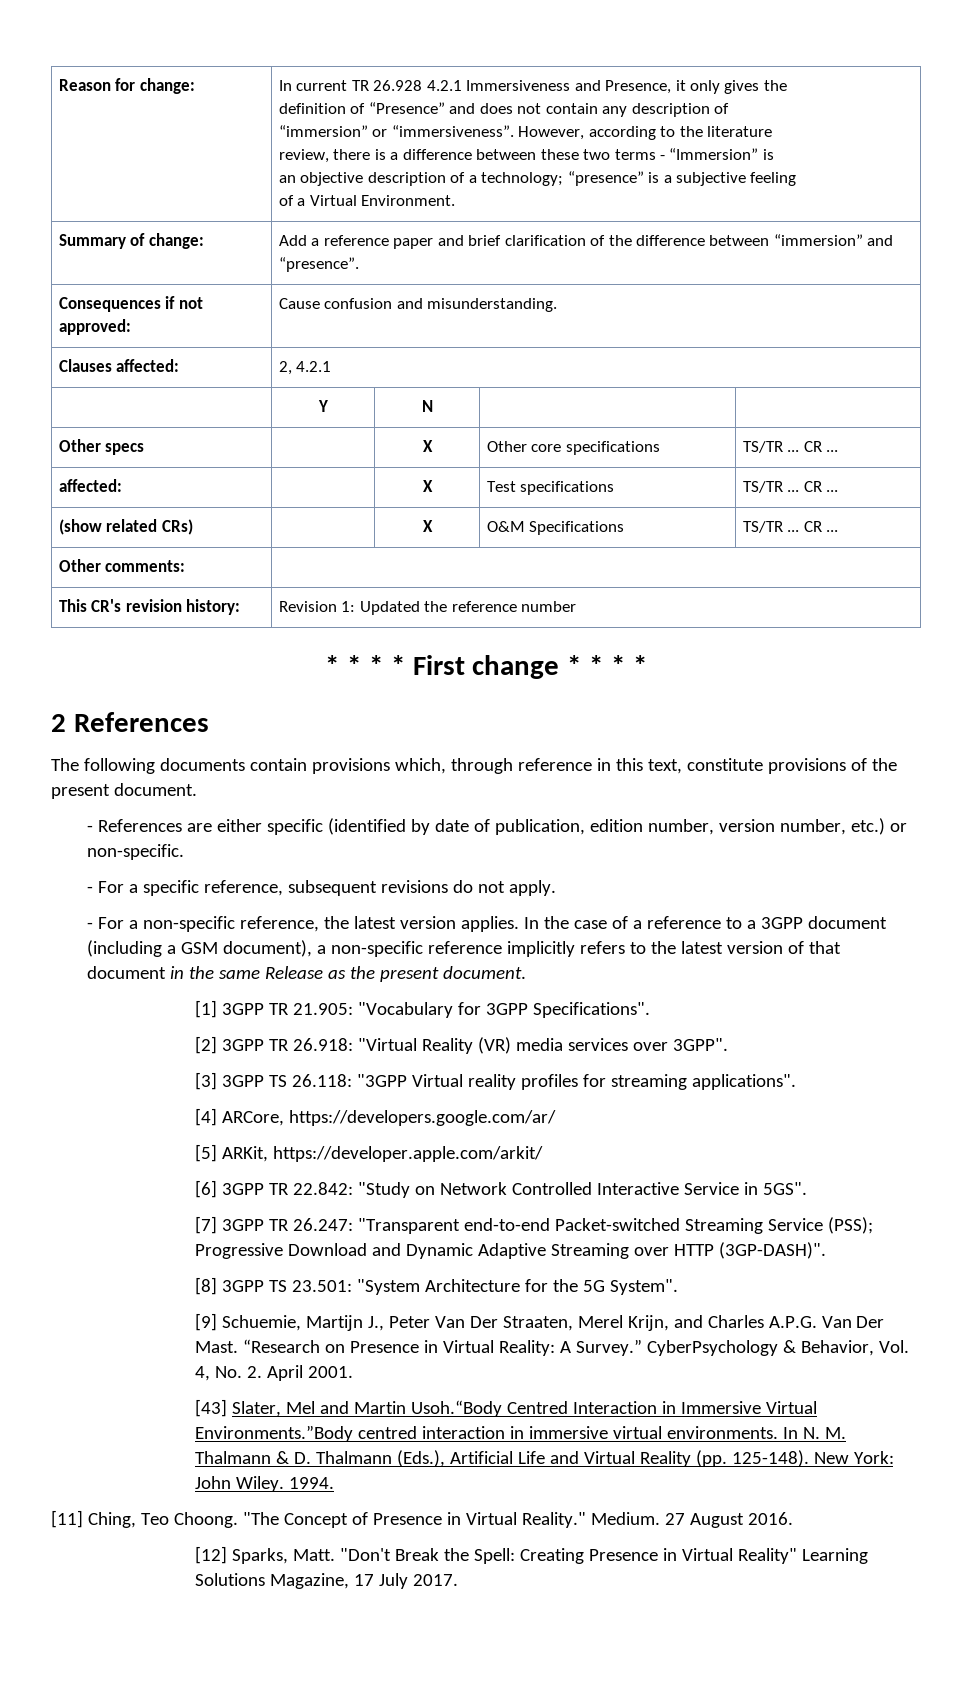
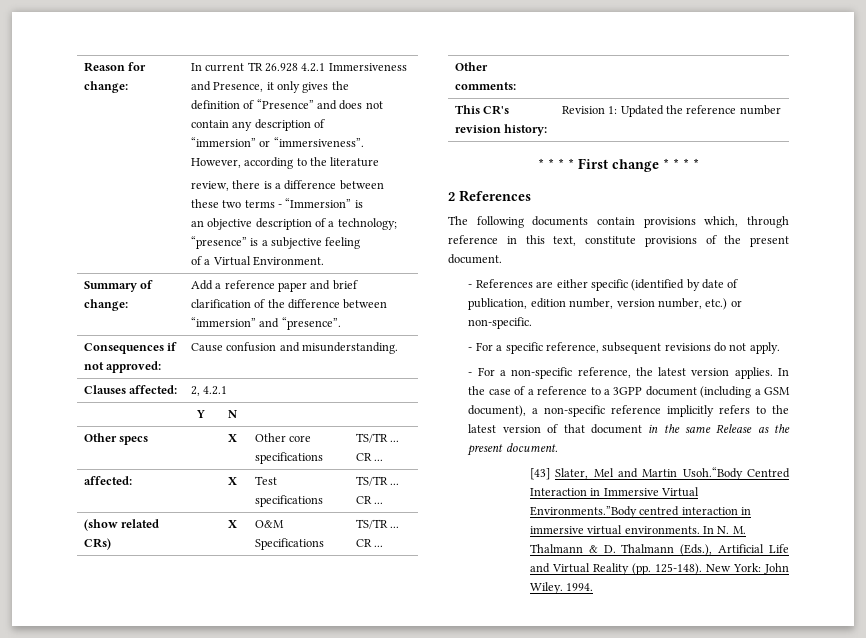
- [1] 3GPP TR 21.905: "Vocabulary for 3GPP Specifications".
- [2] 3GPP TR 26.918: "Virtual Reality (VR) media services over 3GPP".
- [3] 3GPP TS 26.118: "3GPP Virtual reality profiles for streaming applications".
- [4] ARCore, https://developers.google.com/ar/
- [5] ARKit, https://developer.apple.com/arkit/
- [6] 3GPP TR 22.842: "Study on Network Controlled Interactive Service in 5GS".
- [7] 3GPP TR 26.247: "Transparent end-to-end Packet-switched Streaming Service (PSS); Progressive Download and Dynamic Adaptive Streaming over HTTP (3GP-DASH)".
- [8] 3GPP TS 23.501: "System Architecture for the 5G System".
- [9] Schuemie, Martijn J., Peter Van Der Straaten, Merel Krijn, and Charles A.P.G. Van Der Mast. “Research on Presence in Virtual Reality: A Survey.” CyberPsychology & Behavior, Vol. 4, No. 2. April 2001.
- [11] Ching, Teo Choong. "The Concept of Presence in Virtual Reality." Medium. 27 August 2016.
- [12] Sparks, Matt. "Don't Break the Spell: Creating Presence in Virtual Reality" Learning Solutions Magazine, 17 July 2017.

